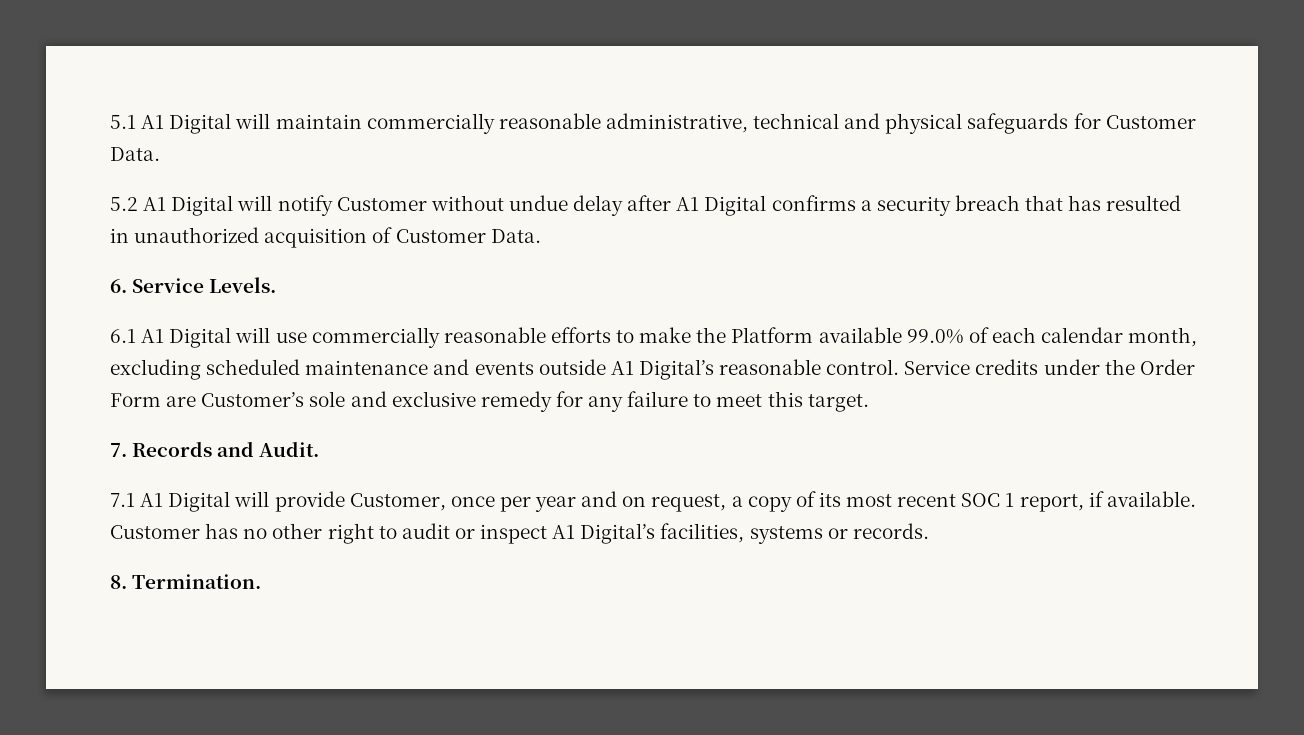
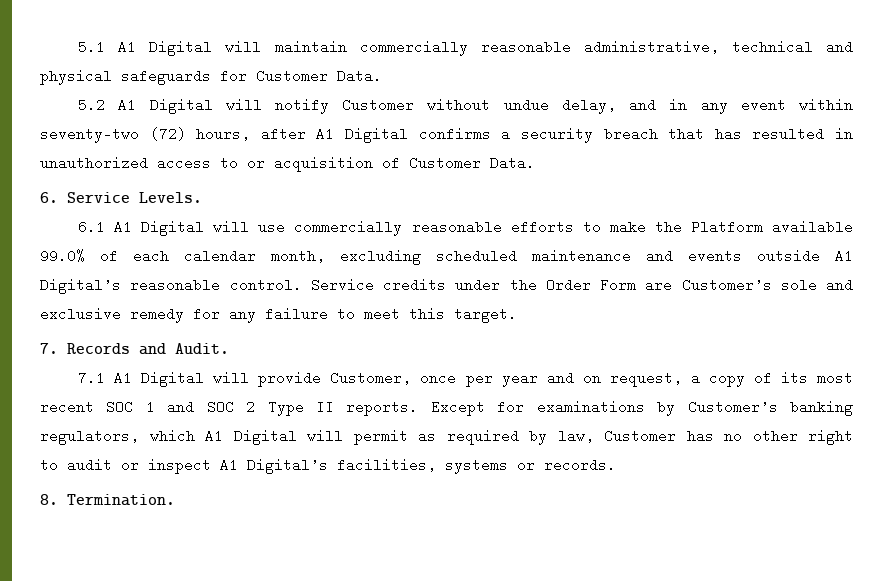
- 5.2 A1 Digital will notify Customer without undue delay after A1 Digital confirms a security breach that has resulted in unauthorized acquisition of Customer Data.
+ 5.2 A1 Digital will notify Customer without undue delay, and in any event within seventy-two (72) hours, after A1 Digital confirms a security breach that has resulted in unauthorized access to or acquisition of Customer Data.
- 7.1 A1 Digital will provide Customer, once per year and on request, a copy of its most recent SOC 1 report, if available. Customer has no other right to audit or inspect A1 Digital’s facilities, systems or records.
+ 7.1 A1 Digital will provide Customer, once per year and on request, a copy of its most recent SOC 1 and SOC 2 Type II reports. Except for examinations by Customer’s banking regulators, which A1 Digital will permit as required by law, Customer has no other right to audit or inspect A1 Digital’s facilities, systems or records.

